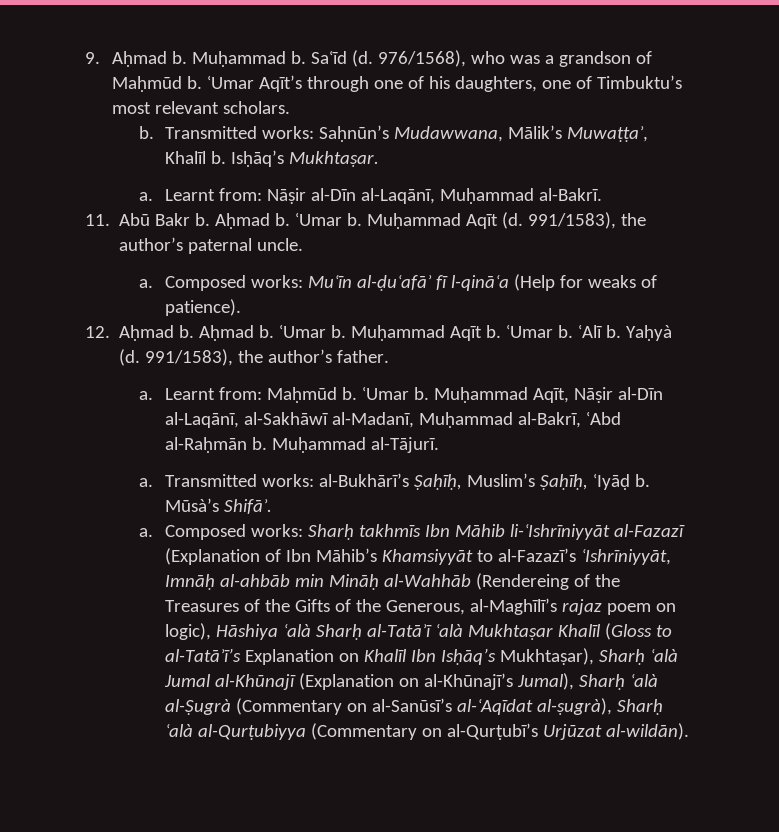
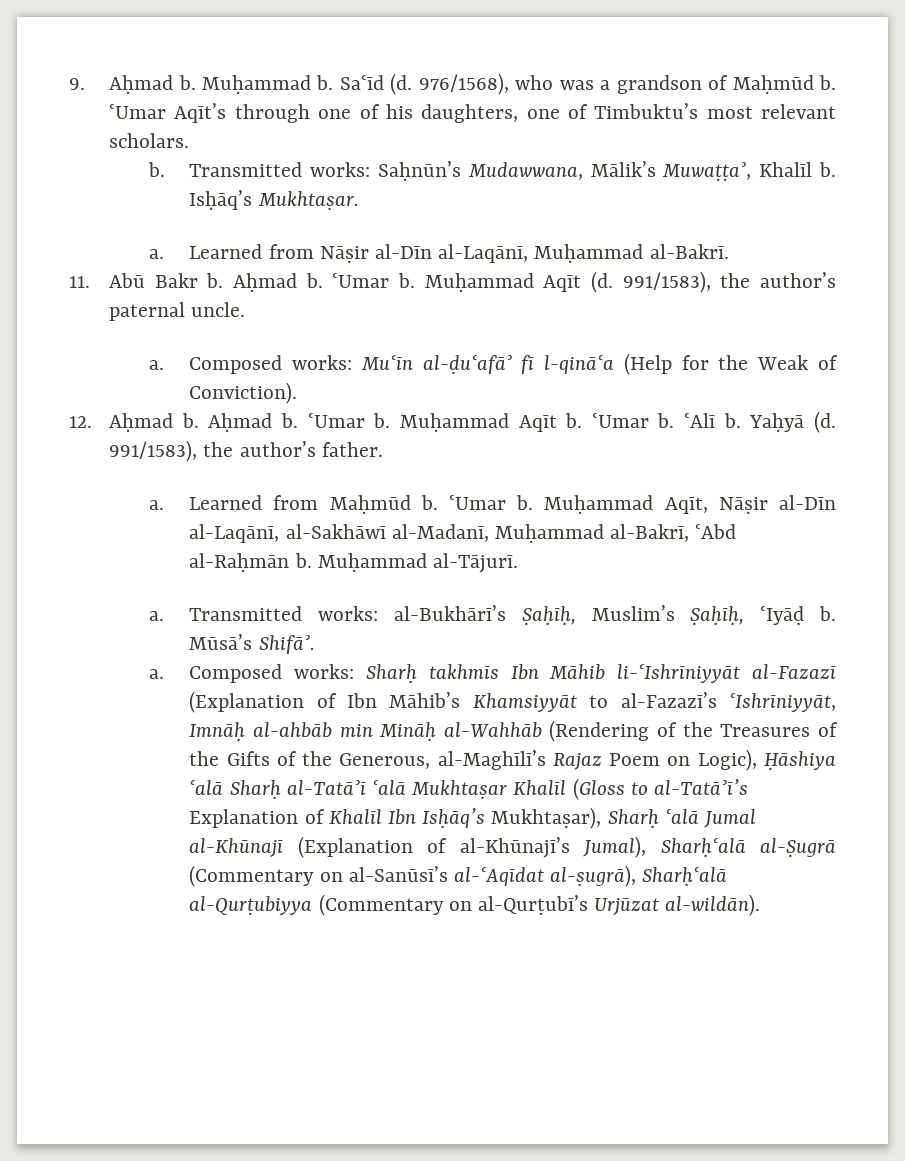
- Learnt from: Nāṣir al-Dīn al-Laqānī, Muḥammad al-Bakrī.
+ Learned from Nāṣir al-Dīn al-Laqānī, Muḥammad al-Bakrī.
- Composed works: Muʿīn al-ḍuʿafāʾ fī l-qināʿa (Help for weaks of patience).
+ Composed works: Muʿīn al-ḍuʿafāʾ fī l-qināʿa (Help for the Weak of Conviction).
- Yaḥyà (d.
+ Yaḥyā (d.
- Learnt from: Maḥmūd b.
+ Learned from Maḥmūd b.
- Mūsà’s Shifāʾ.
+ Mūsā’s Shifāʾ.
- Composed works: Sharḥ takhmīs Ibn Māhib li-ʿIshrīniyyāt al-Fazazī (Explanation of Ibn Māhib’s Khamsiyyāt to al-Fazazī’s ʿIshrīniyyāt, Imnāḥ al-ahbāb min Mināḥ al-Wahhāb (Rendereing of the Treasures of the Gifts of the Generous, al-Maghīlī’s rajaz poem on logic), Hāshiya ʿalà Sharḥ al-Tatāʾī ʿalà Mukhtaṣar Khalīl (Gloss to al-Tatāʾī’s Explanation on Khalīl Ibn Isḥāq’s Mukhtaṣar), Sharḥ ʿalà Jumal al-Khūnajī (Explanation on al-Khūnajī’s Jumal), Sharḥ ʿalà al-Ṣugrà (Commentary on al-Sanūsī’s al-ʿAqīdat al-ṣugrà), Sharḥ ʿalà al-Qurṭubiyya (Commentary on al-Qurṭubī’s Urjūzat al-wildān).
+ Composed works: Sharḥ takhmīs Ibn Māhib li-ʿIshrīniyyāt al-Fazazī (Explanation of Ibn Māhib’s Khamsiyyāt to al-Fazazī’s ʿIshrīniyyāt, Imnāḥ al-ahbāb min Mināḥ al-Wahhāb (Rendering of the Treasures of the Gifts of the Generous, al-Maghīlī’s Rajaz Poem on Logic), Ḥāshiya ʿalā Sharḥ al-Tatāʾī ʿalā Mukhtaṣar Khalīl (Gloss to al-Tatāʾī’s Explanation of Khalīl Ibn Isḥāq’s Mukhtaṣar), Sharḥ ʿalā Jumal al-Khūnajī (Explanation of al-Khūnajī’s Jumal), Sharḥʿalā al-Ṣugrā (Commentary on al-Sanūsī’s al-ʿAqīdat al-ṣugrā), Sharḥʿalā al-Qurṭubiyya (Commentary on al-Qurṭubī’s Urjūzat al-wildān).

